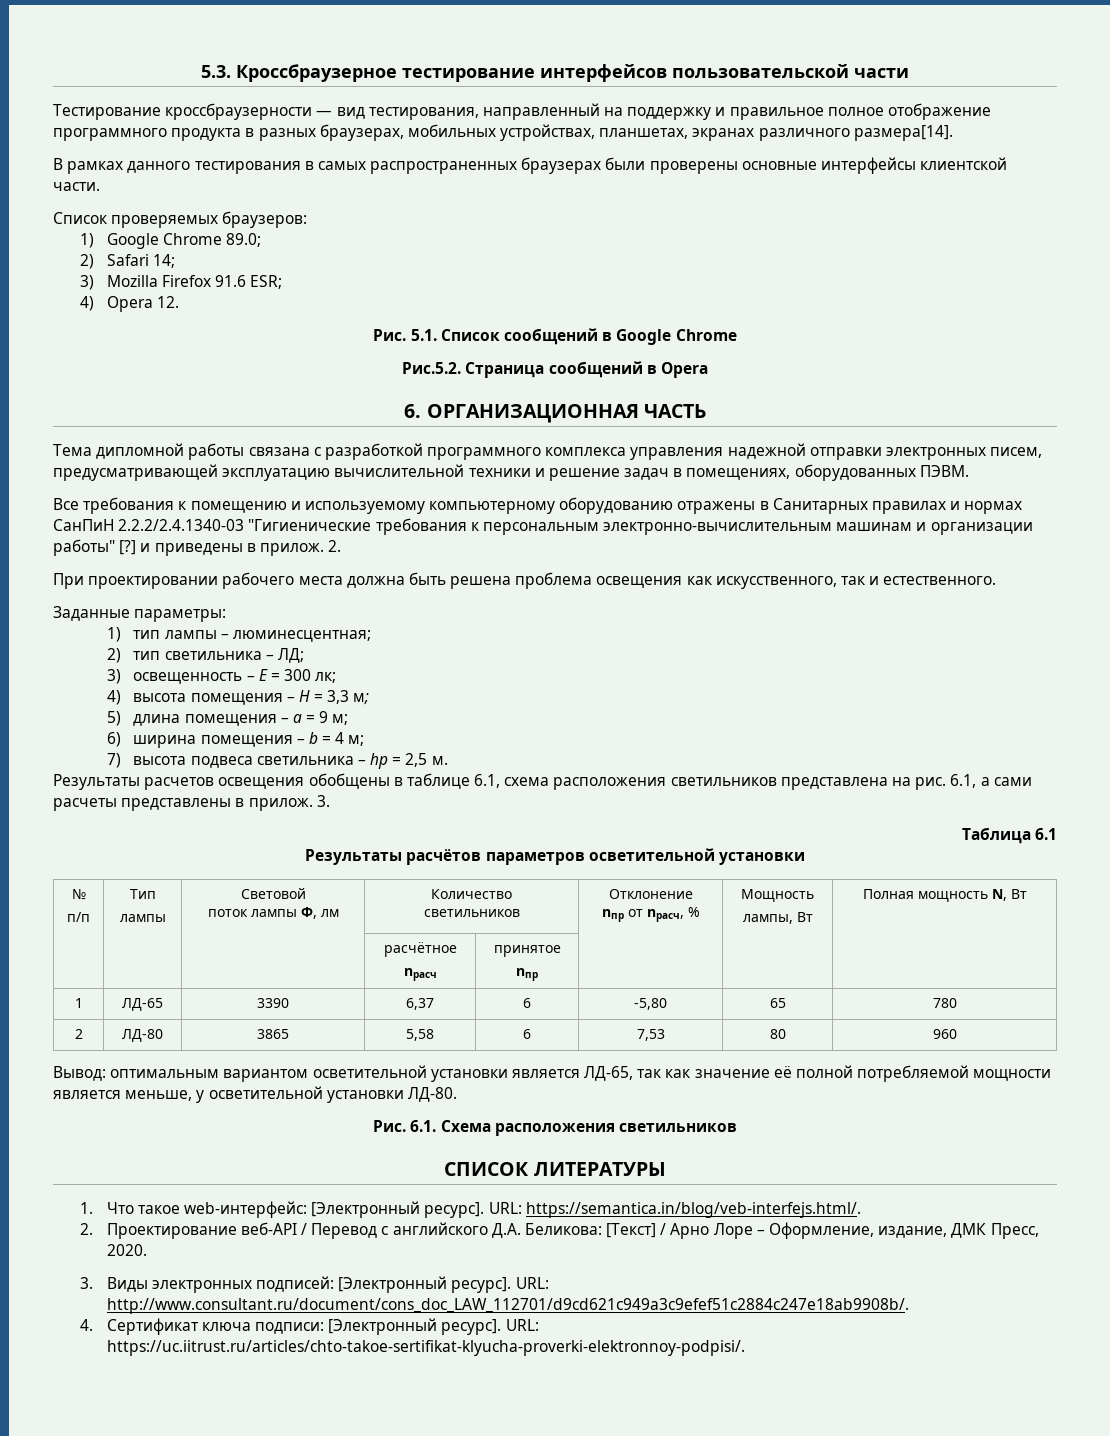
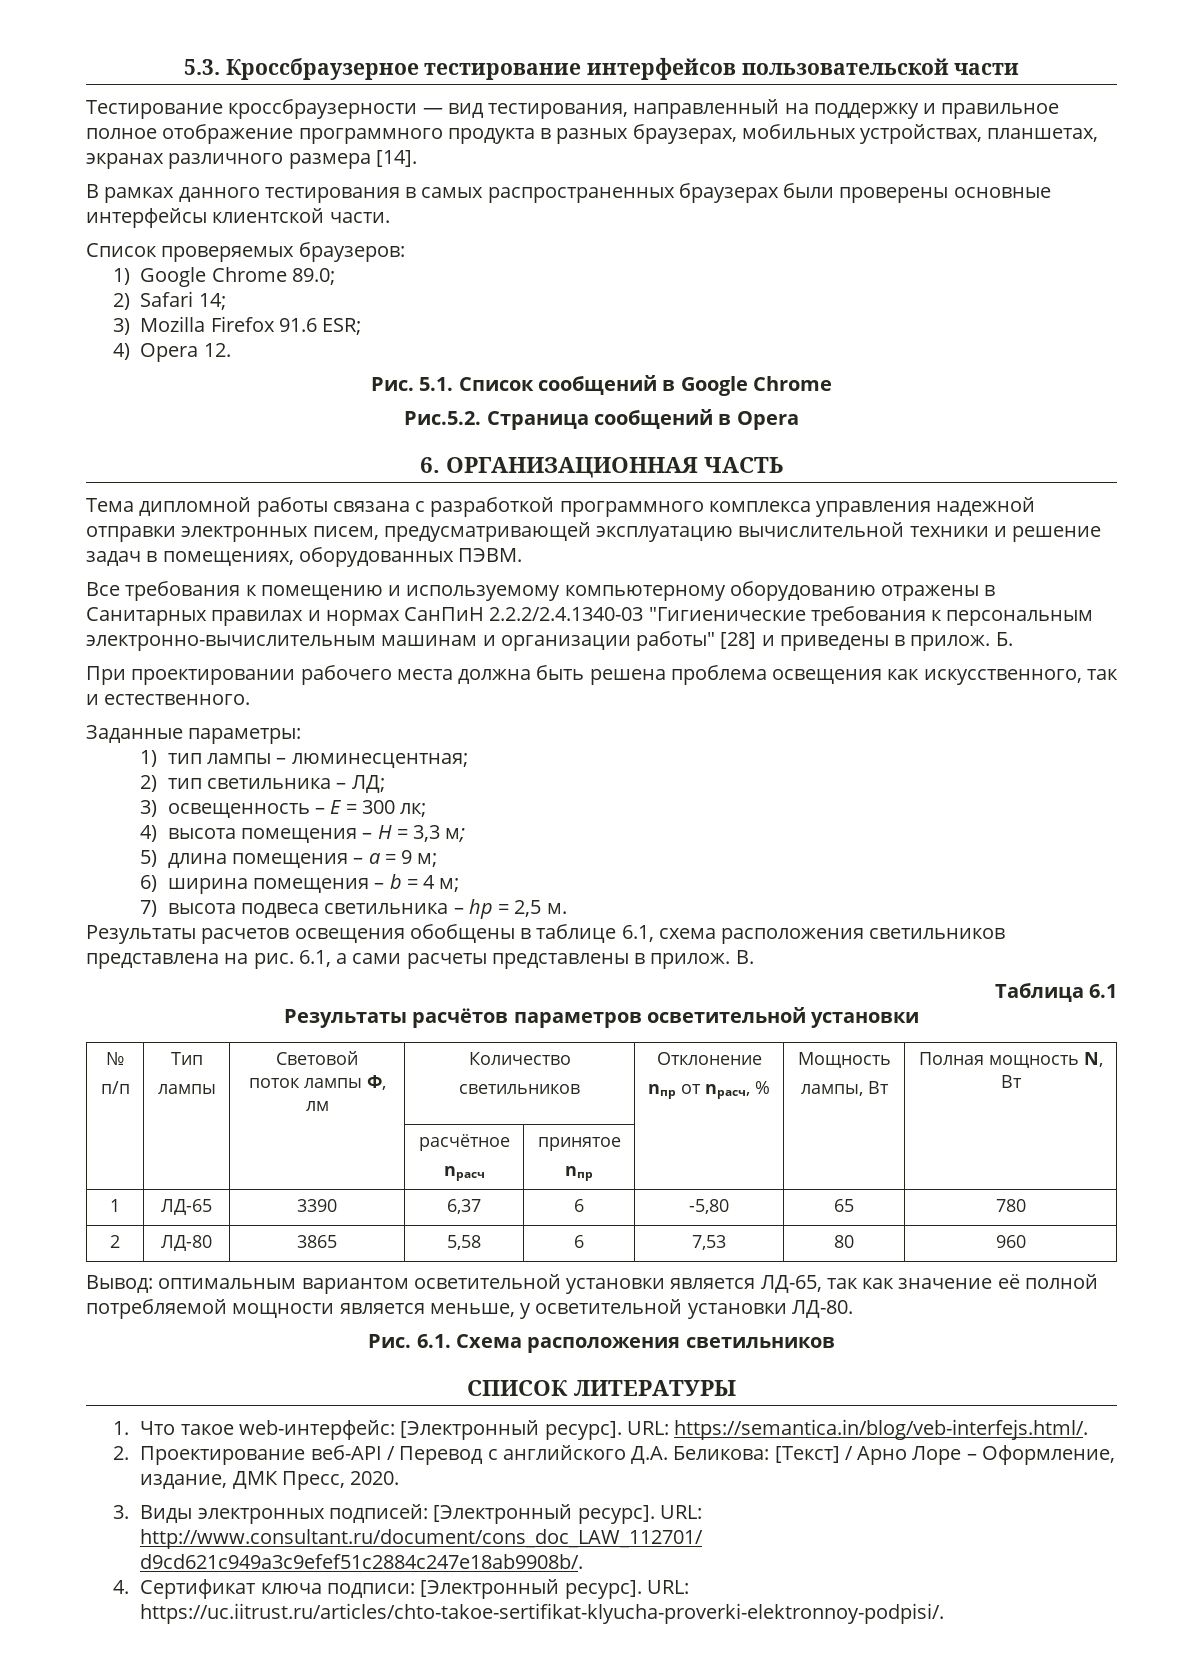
- Тестирование кроссбраузерности — вид тестирования, направленный на поддержку и правильное полное отображение программного продукта в разных браузерах, мобильных устройствах, планшетах, экранах различного размера[14].
+ Тестирование кроссбраузерности — вид тестирования, направленный на поддержку и правильное полное отображение программного продукта в разных браузерах, мобильных устройствах, планшетах, экранах различного размера [14].
- Все требования к помещению и используемому компьютерному оборудованию отражены в Санитарных правилах и нормах СанПиН 2.2.2/2.4.1340-03 "Гигиенические требования к персональным электронно-вычислительным машинам и организации работы" [?] и приведены в прилож. 2.
+ Все требования к помещению и используемому компьютерному оборудованию отражены в Санитарных правилах и нормах СанПиН 2.2.2/2.4.1340-03 "Гигиенические требования к персональным электронно-вычислительным машинам и организации работы" [28] и приведены в прилож. Б.
- 6.1, а сами расчеты представлены в прилож. 3.
+ 6.1, а сами расчеты представлены в прилож. В.

